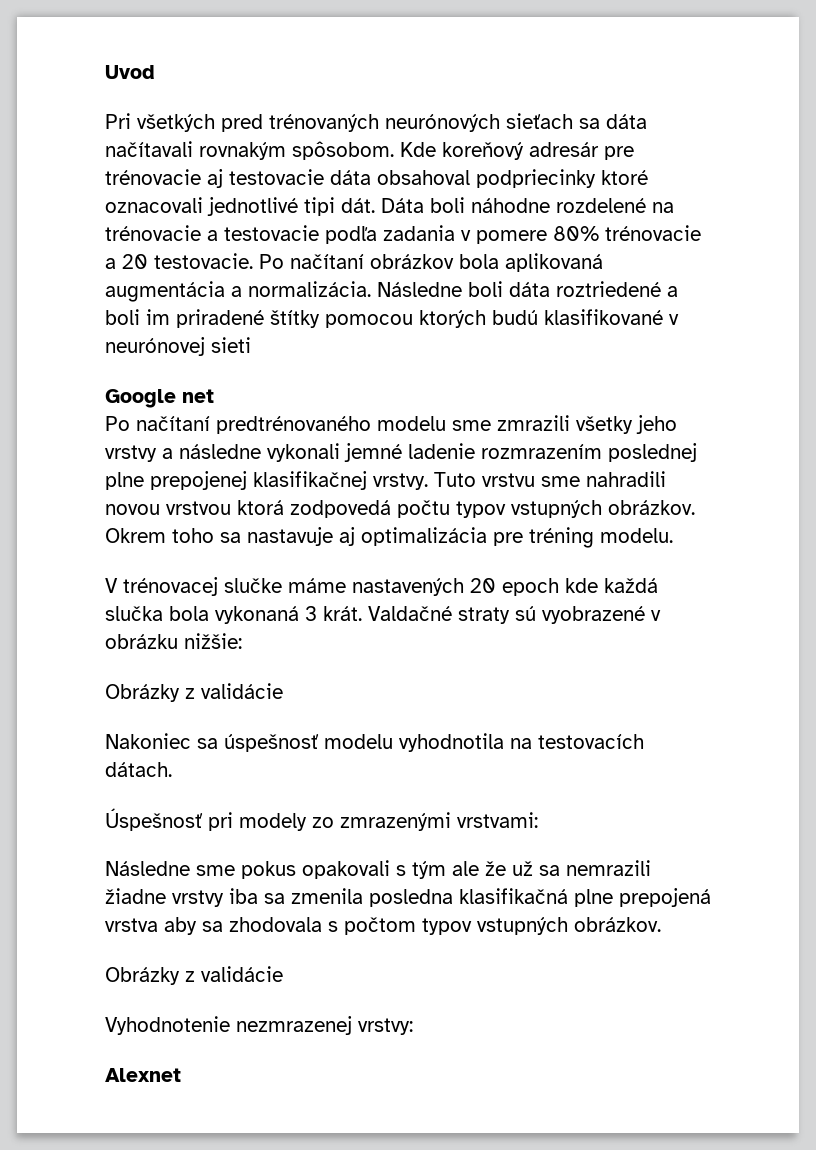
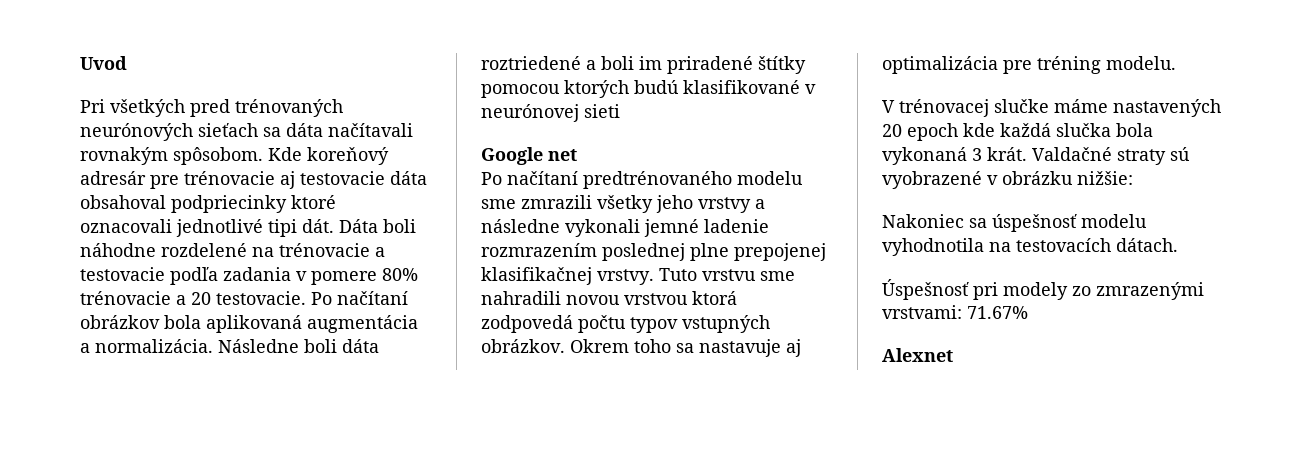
  Valdačné straty sú vyobrazené v obrázku nižšie:
- Obrázky z validácie
- Úspešnosť pri modely zo zmrazenými vrstvami:
- Následne sme pokus opakovali s tým ale že už sa nemrazili žiadne vrstvy iba sa zmenila posledna klasifikačná plne prepojená vrstva aby sa zhodovala s počtom typov vstupných obrázkov.
- Obrázky z validácie
- Vyhodnotenie nezmrazenej vrstvy:
+ Úspešnosť pri modely zo zmrazenými vrstvami: 71.67%

